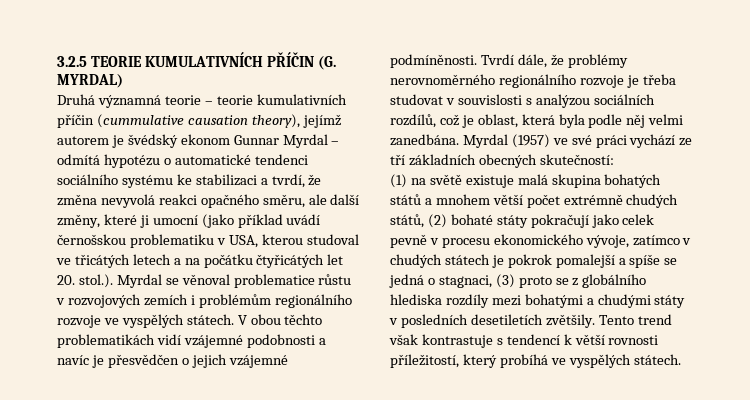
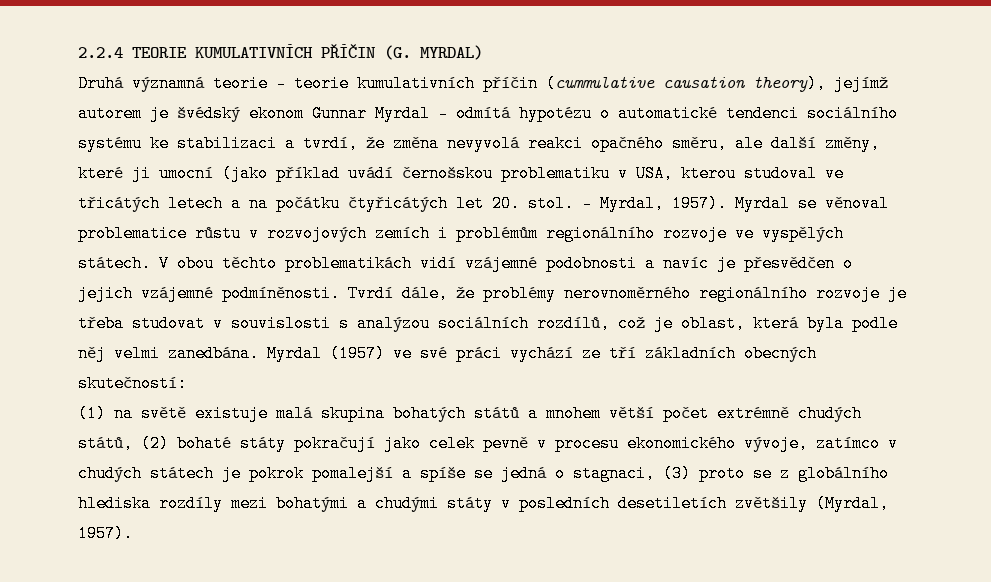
- 3.2.5 TEORIE KUMULATIVNÍCH PŘÍČIN (G. MYRDAL)
+ 2.2.4 TEORIE KUMULATIVNÍCH PŘÍČIN (G. MYRDAL)
- Druhá významná teorie – teorie kumulativních příčin (cummulative causation theory), jejímž autorem je švédský ekonom Gunnar Myrdal – odmítá hypotézu o automatické tendenci sociálního systému ke stabilizaci a tvrdí, že změna nevyvolá reakci opačného směru, ale další změny, které ji umocní (jako příklad uvádí černošskou problematiku v USA, kterou studoval ve třicátých letech a na počátku čtyřicátých let 20. stol.). Myrdal se věnoval problematice růstu v rozvojových zemích i problémům regionálního rozvoje ve vyspělých státech.
+ Druhá významná teorie – teorie kumulativních příčin (cummulative causation theory), jejímž autorem je švédský ekonom Gunnar Myrdal – odmítá hypotézu o automatické tendenci sociálního systému ke stabilizaci a tvrdí, že změna nevyvolá reakci opačného směru, ale další změny, které ji umocní (jako příklad uvádí černošskou problematiku v USA, kterou studoval ve třicátých letech a na počátku čtyřicátých let 20. stol. – Myrdal, 1957). Myrdal se věnoval problematice růstu v rozvojových zemích i problémům regionálního rozvoje ve vyspělých státech.
- (1) na světě existuje malá skupina bohatých států a mnohem větší počet extrémně chudých států, (2) bohaté státy pokračují jako celek pevně v procesu ekonomického vývoje, zatímco v chudých státech je pokrok pomalejší a spíše se jedná o stagnaci, (3) proto se z globálního hlediska rozdíly mezi bohatými a chudými státy v posledních desetiletích zvětšily. Tento trend však kontrastuje s tendencí k větší rovnosti příležitostí, který probíhá ve vyspělých státech.
+ (1) na světě existuje malá skupina bohatých států a mnohem větší počet extrémně chudých států, (2) bohaté státy pokračují jako celek pevně v procesu ekonomického vývoje, zatímco v chudých státech je pokrok pomalejší a spíše se jedná o stagnaci, (3) proto se z globálního hlediska rozdíly mezi bohatými a chudými státy v posledních desetiletích zvětšily (Myrdal, 1957).

